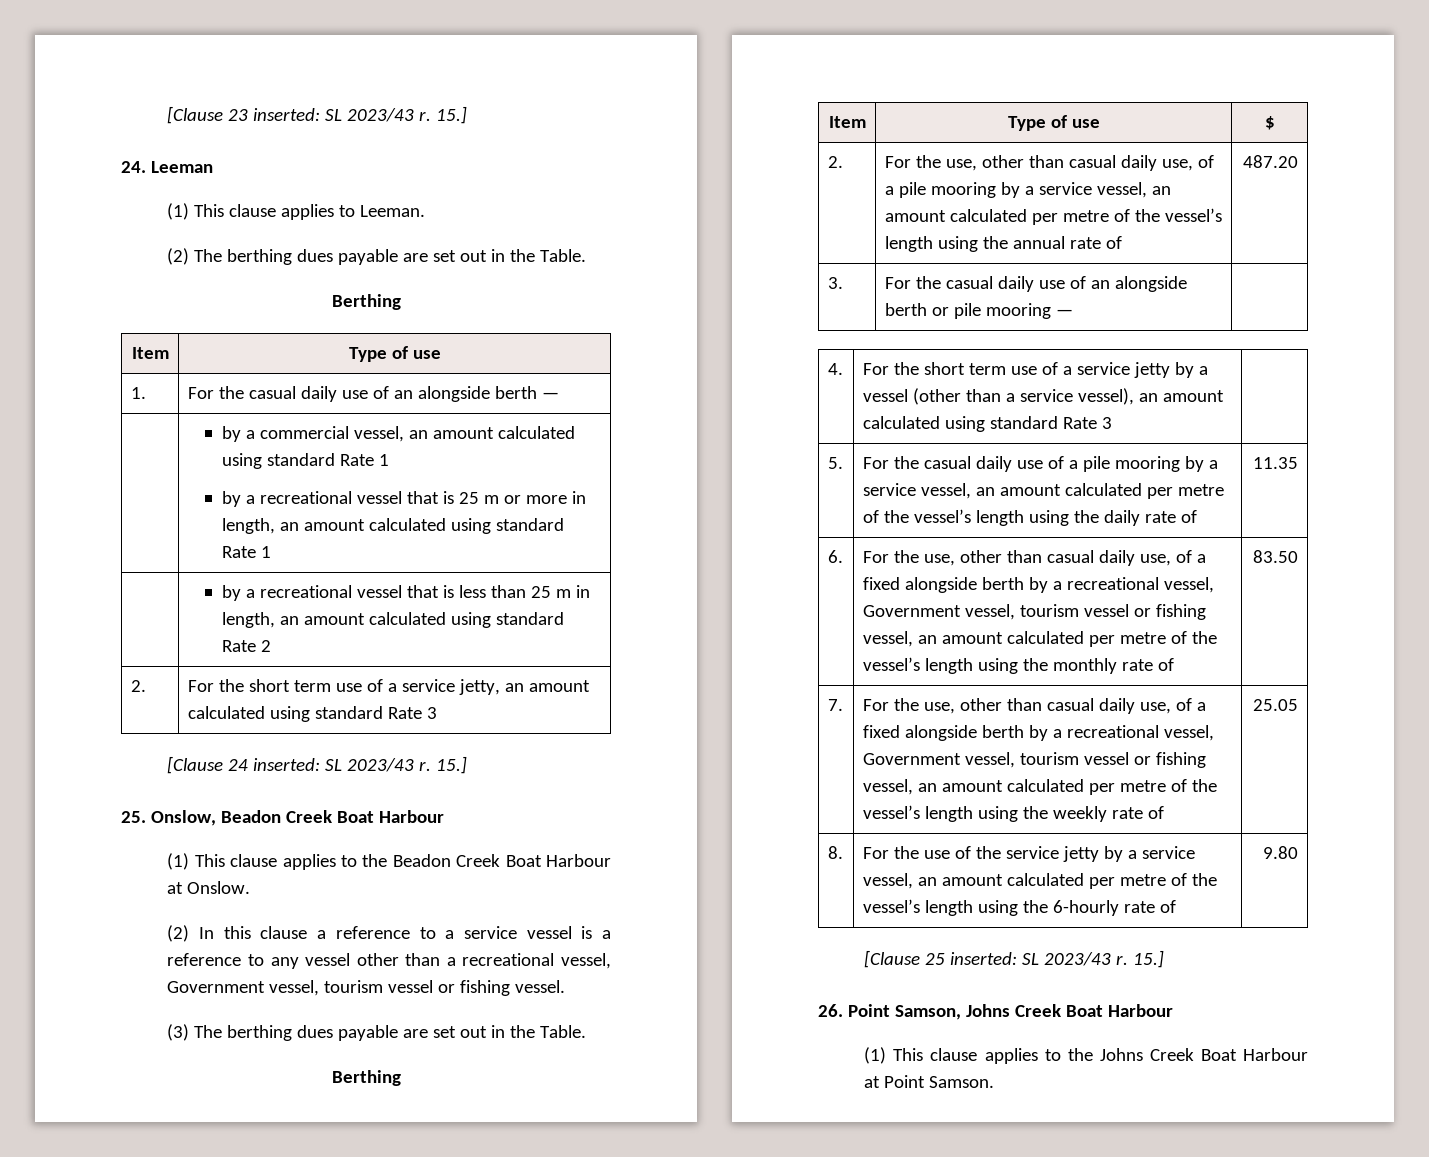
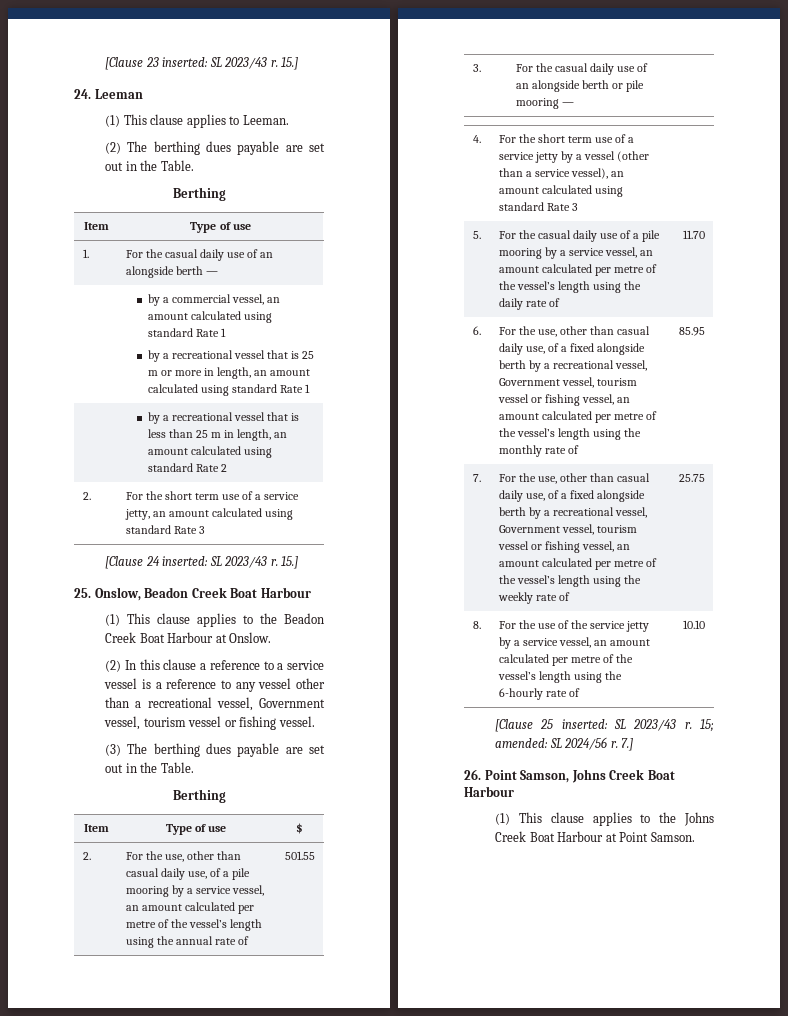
- 2. | For the use, other than casual daily use, of a pile mooring by a service vessel, an amount calculated per metre of the vessel’s length using the annual rate of | 487.20
+ 2. | For the use, other than casual daily use, of a pile mooring by a service vessel, an amount calculated per metre of the vessel’s length using the annual rate of | 501.55
- 5. | For the casual daily use of a pile mooring by a service vessel, an amount calculated per metre of the vessel’s length using the daily rate of | 11.35
+ 5. | For the casual daily use of a pile mooring by a service vessel, an amount calculated per metre of the vessel’s length using the daily rate of | 11.70
- 6. | For the use, other than casual daily use, of a fixed alongside berth by a recreational vessel, Government vessel, tourism vessel or fishing vessel, an amount calculated per metre of the vessel’s length using the monthly rate of | 83.50
+ 6. | For the use, other than casual daily use, of a fixed alongside berth by a recreational vessel, Government vessel, tourism vessel or fishing vessel, an amount calculated per metre of the vessel’s length using the monthly rate of | 85.95
- 7. | For the use, other than casual daily use, of a fixed alongside berth by a recreational vessel, Government vessel, tourism vessel or fishing vessel, an amount calculated per metre of the vessel’s length using the weekly rate of | 25.05
+ 7. | For the use, other than casual daily use, of a fixed alongside berth by a recreational vessel, Government vessel, tourism vessel or fishing vessel, an amount calculated per metre of the vessel’s length using the weekly rate of | 25.75
- 8. | For the use of the service jetty by a service vessel, an amount calculated per metre of the vessel’s length using the 6-hourly rate of | 9.80
+ 8. | For the use of the service jetty by a service vessel, an amount calculated per metre of the vessel’s length using the 6-hourly rate of | 10.10
- [Clause 25 inserted: SL 2023/43 r. 15.]
+ [Clause 25 inserted: SL 2023/43 r. 15; amended: SL 2024/56 r. 7.]

